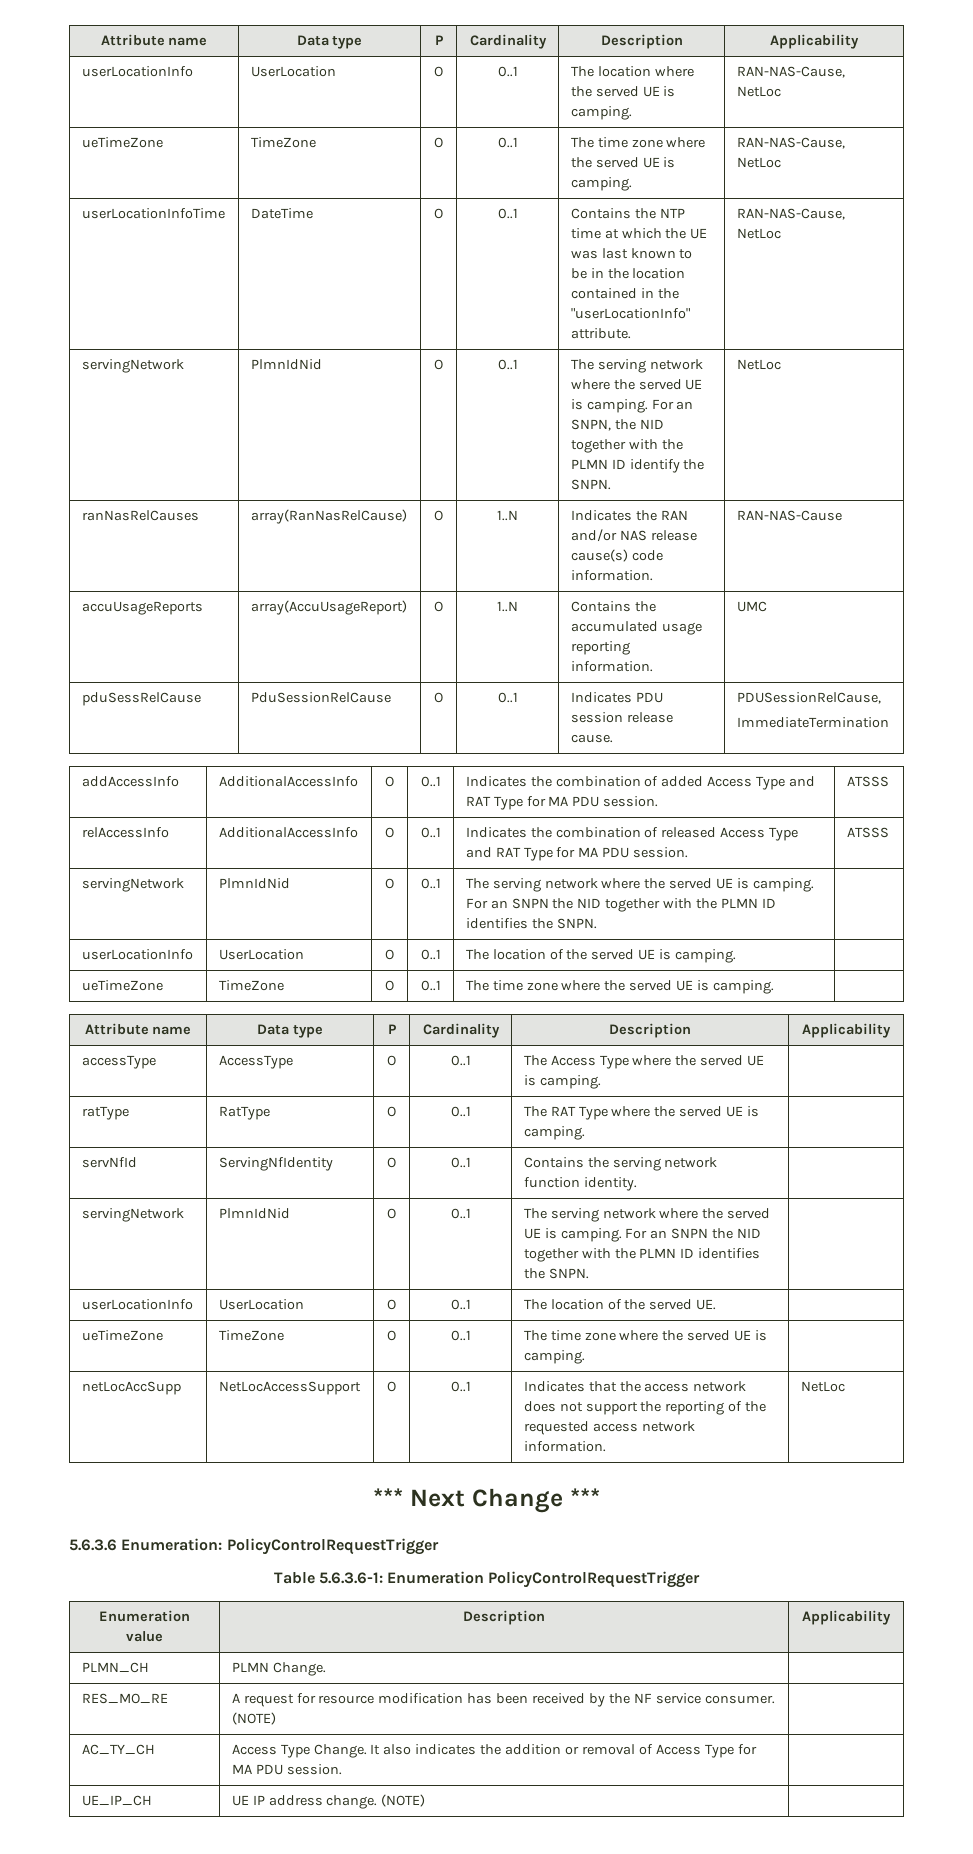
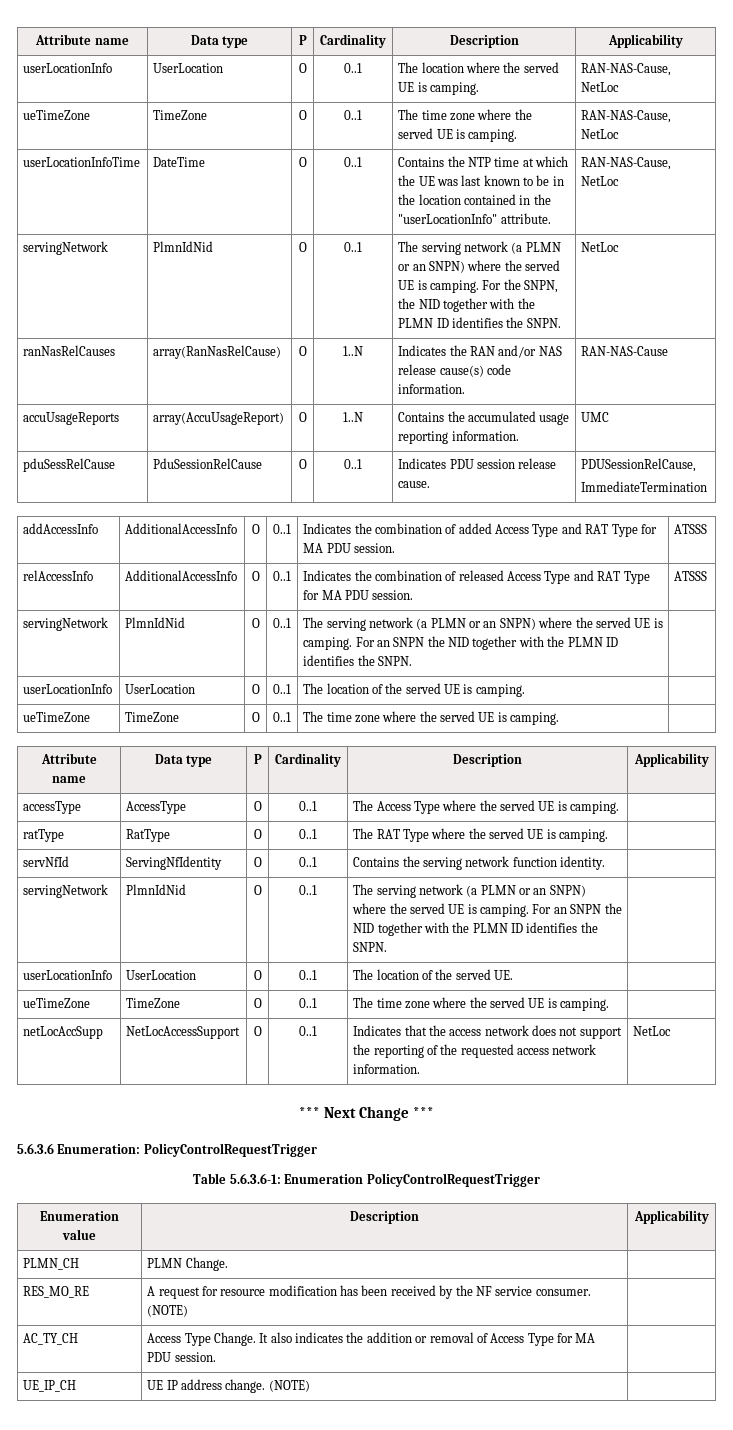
- servingNetwork | PlmnIdNid | O | 0..1 | The serving network where the served UE is camping. For an SNPN, the NID together with the PLMN ID identify the SNPN. | NetLoc
+ servingNetwork | PlmnIdNid | O | 0..1 | The serving network (a PLMN or an SNPN) where the served UE is camping. For the SNPN, the NID together with the PLMN ID identifies the SNPN. | NetLoc
  relAccessInfo | AdditionalAccessInfo | O | 0..1 | Indicates the combination of released Access Type and RAT Type for MA PDU session. | ATSSS
- servingNetwork | PlmnIdNid | O | 0..1 | The serving network where the served UE is camping. For an SNPN the NID together with the PLMN ID identifies the SNPN. |
+ servingNetwork | PlmnIdNid | O | 0..1 | The serving network (a PLMN or an SNPN) where the served UE is camping. For an SNPN the NID together with the PLMN ID identifies the SNPN. |
  servNfId | ServingNfIdentity | O | 0..1 | Contains the serving network function identity. |
- servingNetwork | PlmnIdNid | O | 0..1 | The serving network where the served UE is camping. For an SNPN the NID together with the PLMN ID identifies the SNPN. |
+ servingNetwork | PlmnIdNid | O | 0..1 | The serving network (a PLMN or an SNPN) where the served UE is camping. For an SNPN the NID together with the PLMN ID identifies the SNPN. |

